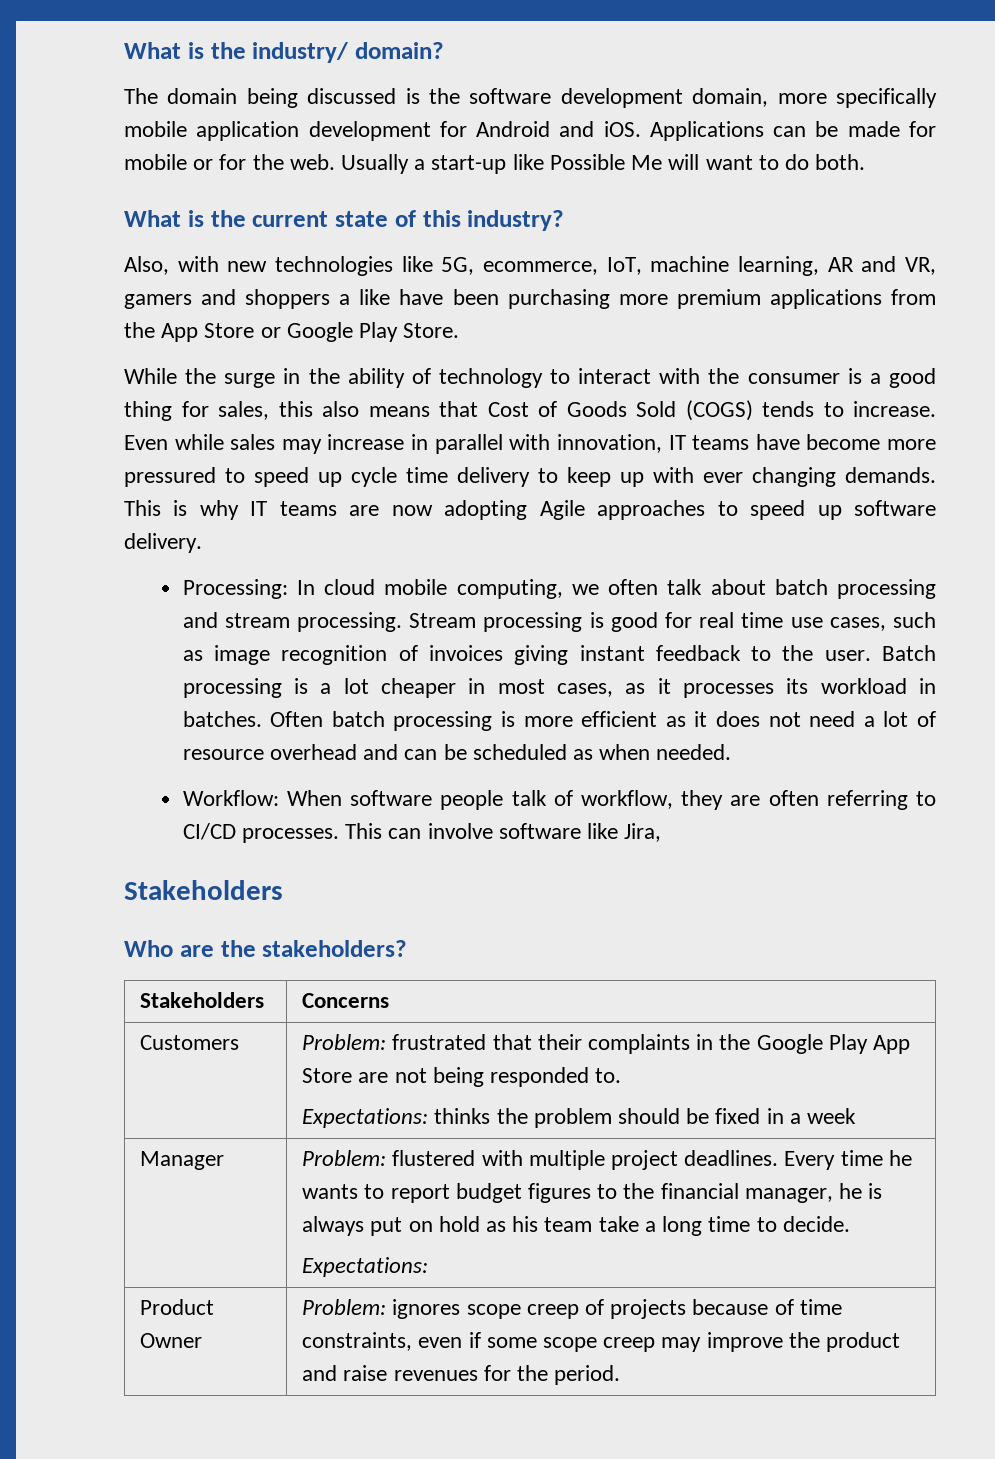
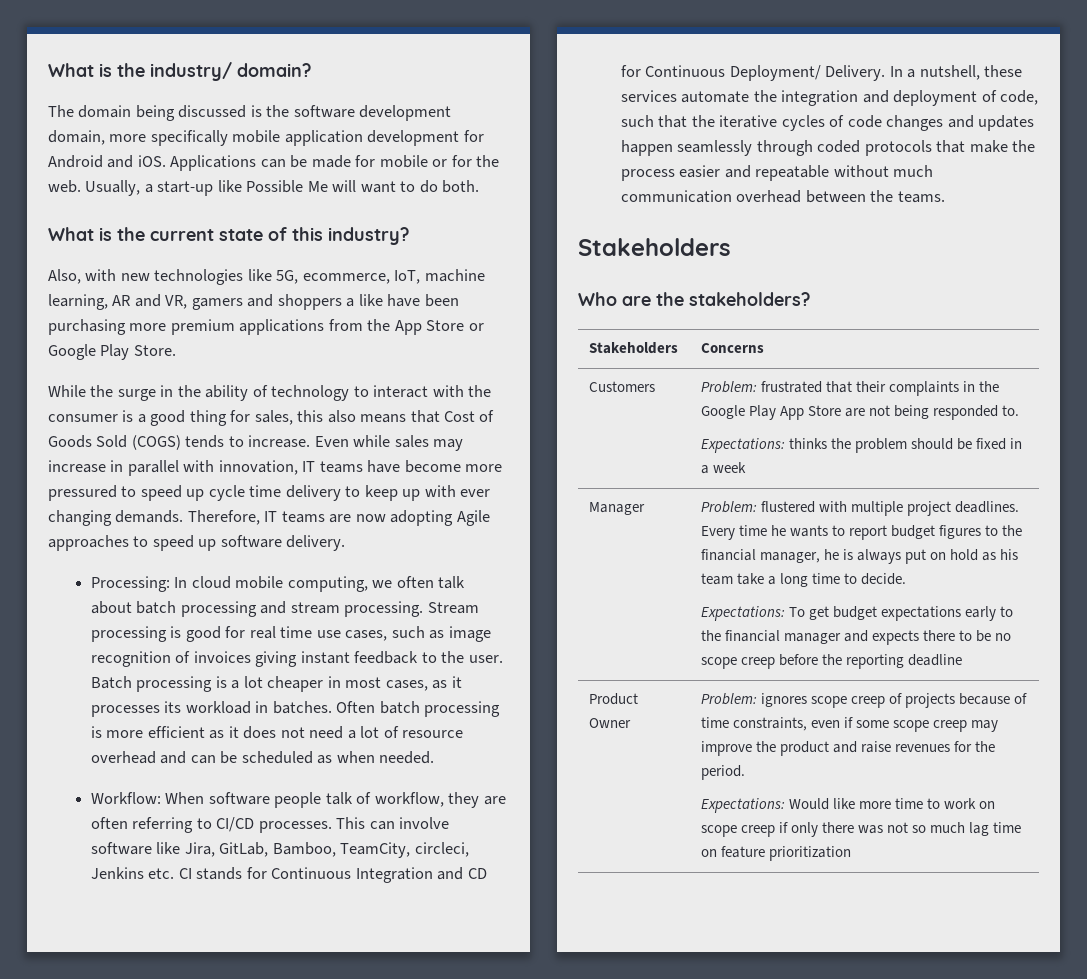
- Usually a start-up like Possible Me will want to do both.
+ Usually, a start-up like Possible Me will want to do both.
- This is why IT teams are now adopting Agile approaches to speed up software delivery.
+ Therefore, IT teams are now adopting Agile approaches to speed up software delivery.
- This can involve software like Jira,
+ This can involve software like Jira, GitLab, Bamboo, TeamCity, circleci, Jenkins etc. CI stands for Continuous Integration and CD for Continuous Deployment/ Delivery. In a nutshell, these services automate the integration and deployment of code, such that the iterative cycles of code changes and updates happen seamlessly through coded protocols that make the process easier and repeatable without much communication overhead between the teams.
  Every time he wants to report budget figures to the financial manager, he is always put on hold as his team take a long time to decide.
- Expectations:
+ Expectations: To get budget expectations early to the financial manager and expects there to be no scope creep before the reporting deadline
+ Expectations: Would like more time to work on scope creep if only there was not so much lag time on feature prioritization

